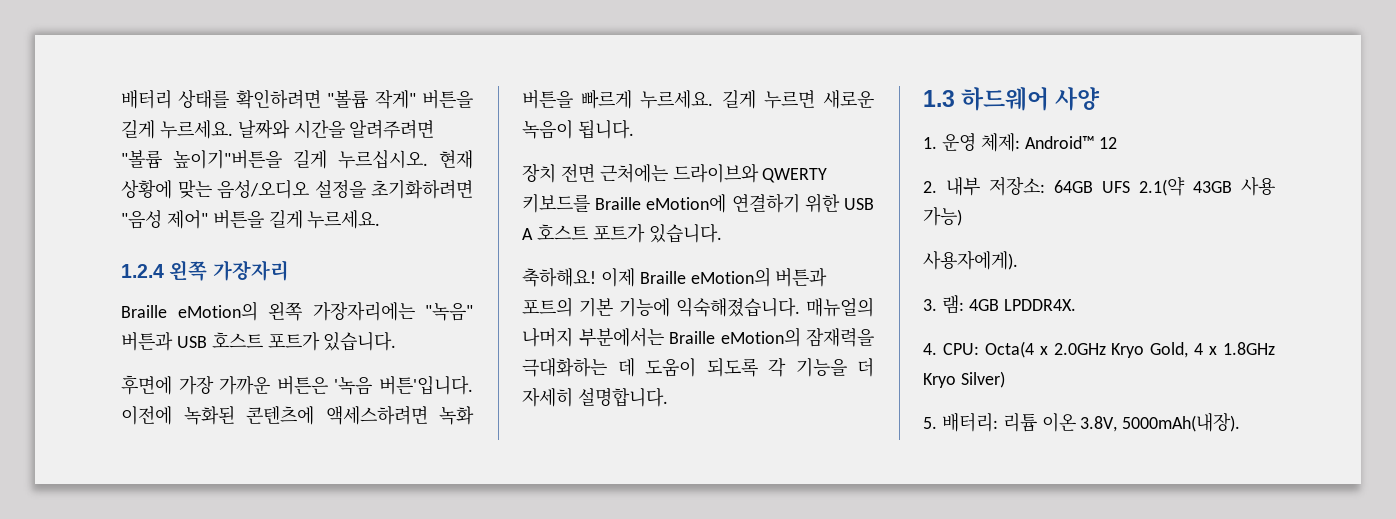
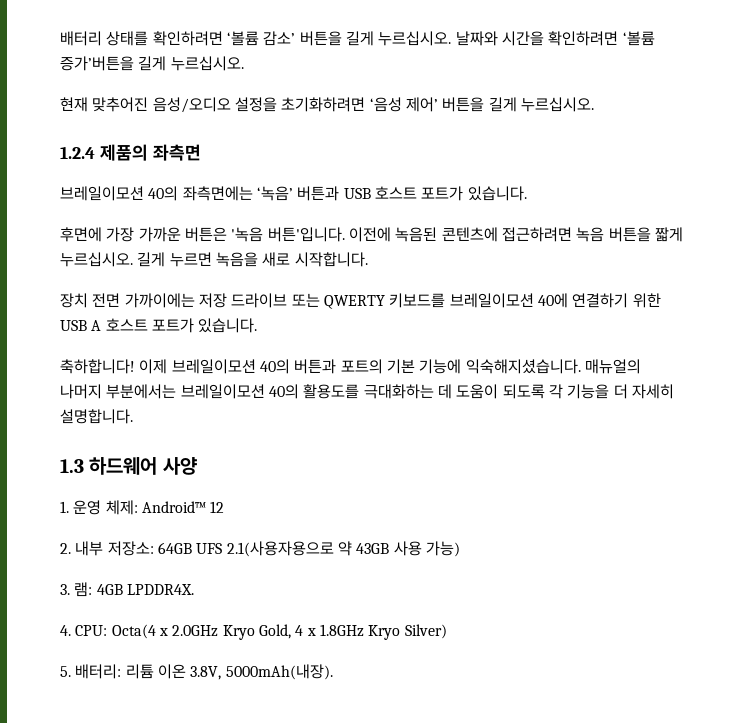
- 배터리 상태를 확인하려면 "볼륨 작게" 버튼을 길게 누르세요.
+ 배터리 상태를 확인하려면 ‘볼륨 감소’ 버튼을 길게 누르십시오.
- 날짜와 시간을 알려주려면 "볼륨 높이기"버튼을 길게 누르십시오. 현재 상황에 맞는 음성/오디오 설정을 초기화하려면 "음성 제어" 버튼을 길게 누르세요.
+ 날짜와 시간을 확인하려면 ‘볼륨 증가’버튼을 길게 누르십시오.
+ 현재 맞추어진 음성/오디오 설정을 초기화하려면 ‘음성 제어’ 버튼을 길게 누르십시오.
- 1.2.4 왼쪽 가장자리
- Braille eMotion의 왼쪽 가장자리에는 "녹음" 버튼과 USB 호스트 포트가 있습니다.
+ 1.2.4 제품의 좌측면
+ 브레일이모션 40의 좌측면에는 ‘녹음’ 버튼과 USB 호스트 포트가 있습니다.
- 이전에 녹화된 콘텐츠에 액세스하려면 녹화 버튼을 빠르게 누르세요. 길게 누르면 새로운 녹음이 됩니다.
- 장치 전면 근처에는 드라이브와 QWERTY 키보드를 Braille eMotion에 연결하기 위한 USB A 호스트 포트가 있습니다.
+ 이전에 녹음된 콘텐츠에 접근하려면 녹음 버튼을 짧게 누르십시오. 길게 누르면 녹음을 새로 시작합니다.
+ 장치 전면 가까이에는 저장 드라이브 또는 QWERTY 키보드를 브레일이모션 40에 연결하기 위한 USB A 호스트 포트가 있습니다.
- 축하해요! 이제 Braille eMotion의 버튼과 포트의 기본 기능에 익숙해졌습니다.
+ 축하합니다! 이제 브레일이모션 40의 버튼과 포트의 기본 기능에 익숙해지셨습니다.
- 매뉴얼의 나머지 부분에서는 Braille eMotion의 잠재력을 극대화하는 데 도움이 되도록 각 기능을 더 자세히 설명합니다.
+ 매뉴얼의 나머지 부분에서는 브레일이모션 40의 활용도를 극대화하는 데 도움이 되도록 각 기능을 더 자세히 설명합니다.
- 2. 내부 저장소: 64GB UFS 2.1(약 43GB 사용 가능)
+ 2. 내부 저장소: 64GB UFS 2.1(사용자용으로 약 43GB 사용 가능)
- 사용자에게).

